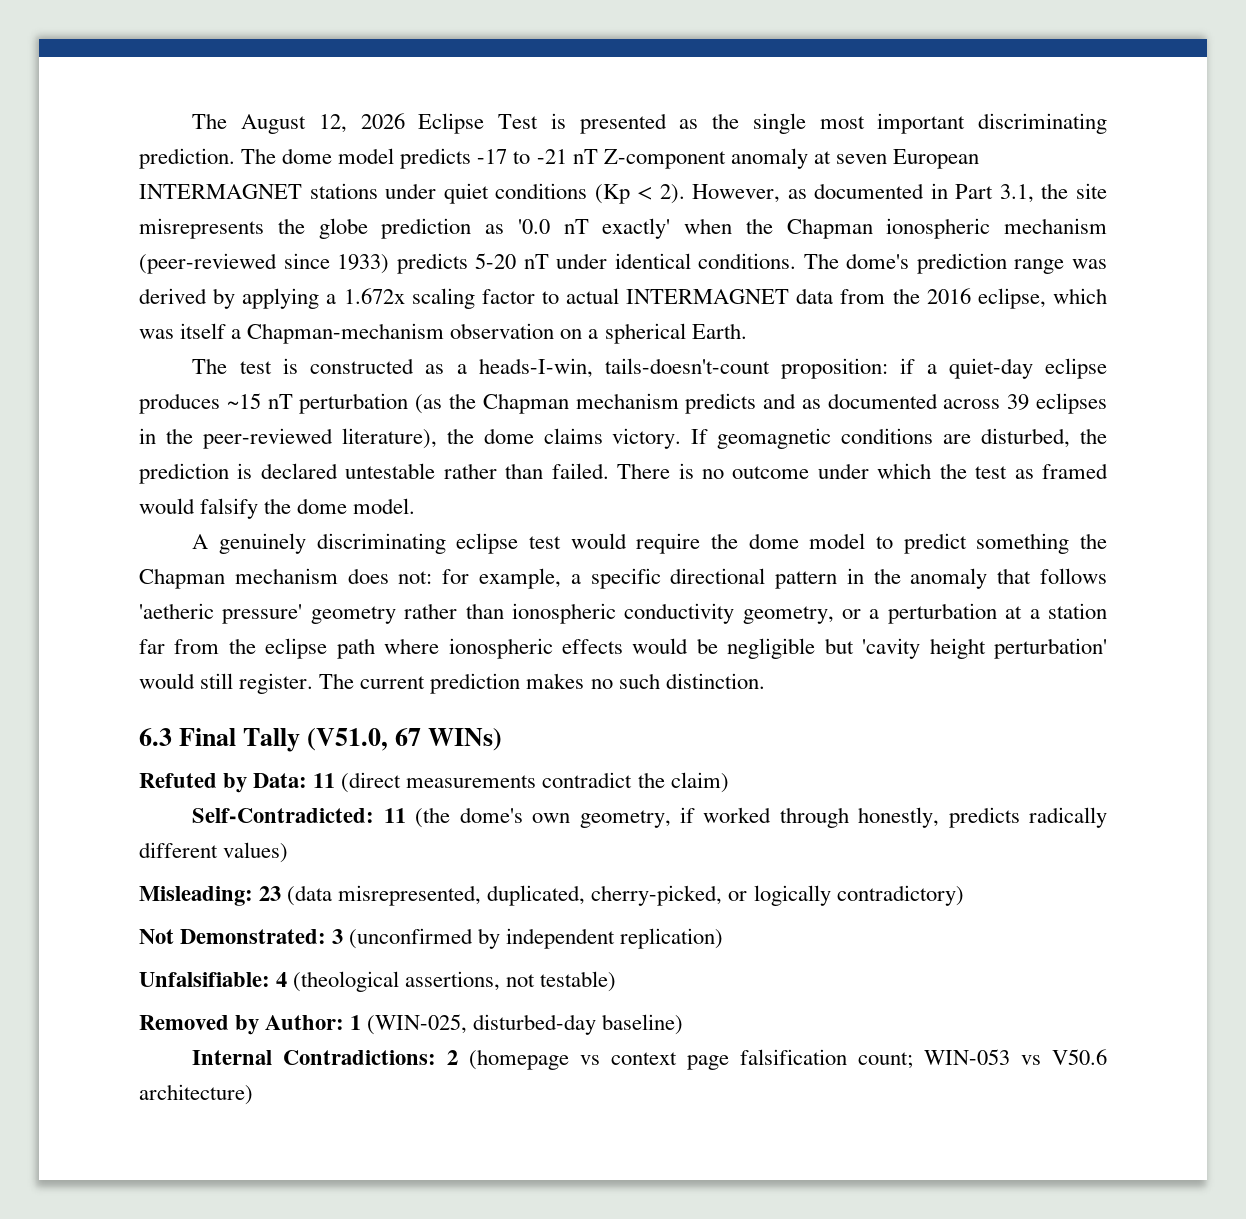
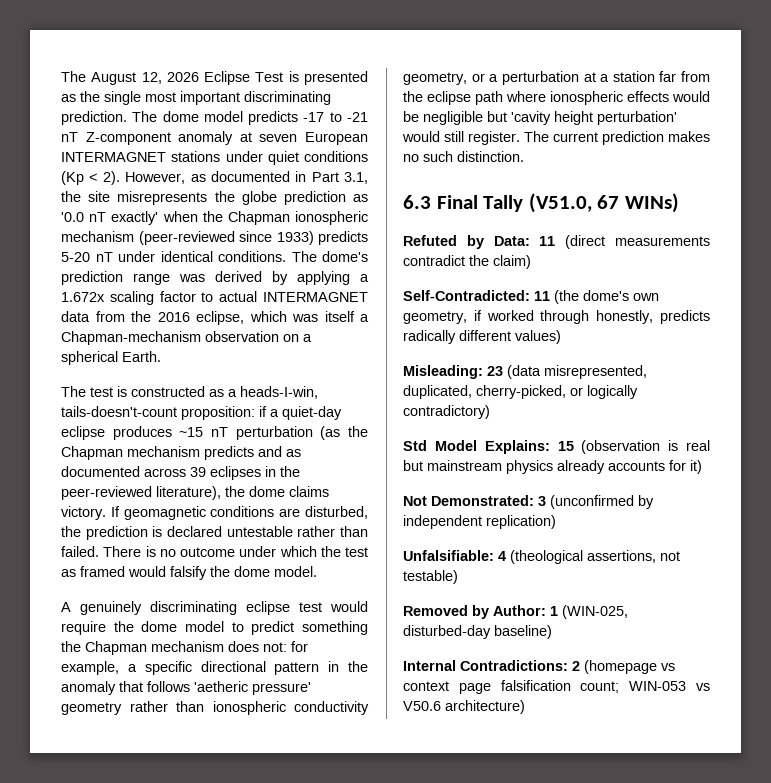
+ Std Model Explains: 15 (observation is real but mainstream physics already accounts for it)

